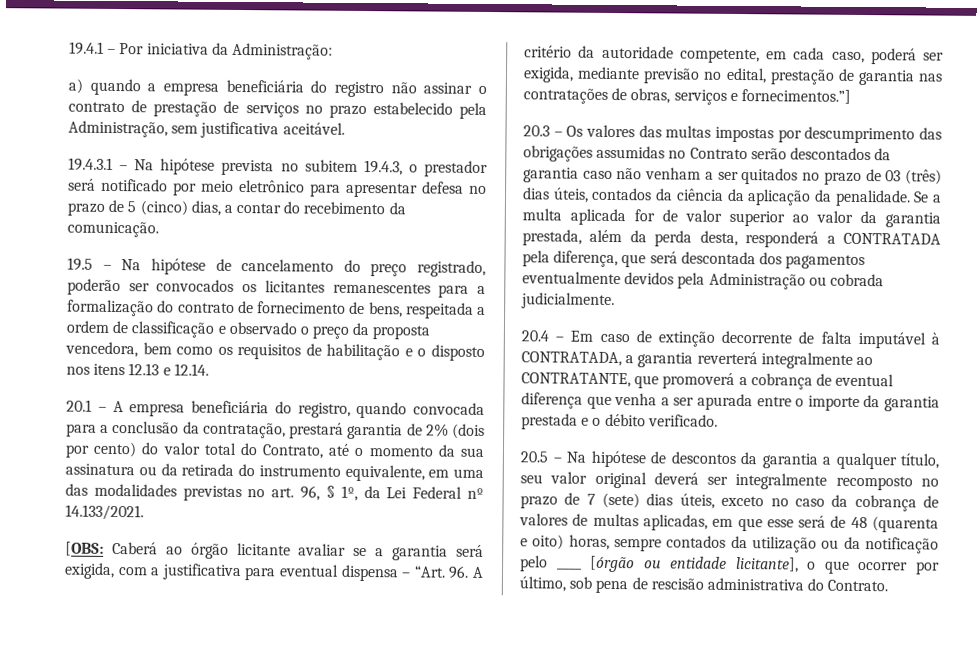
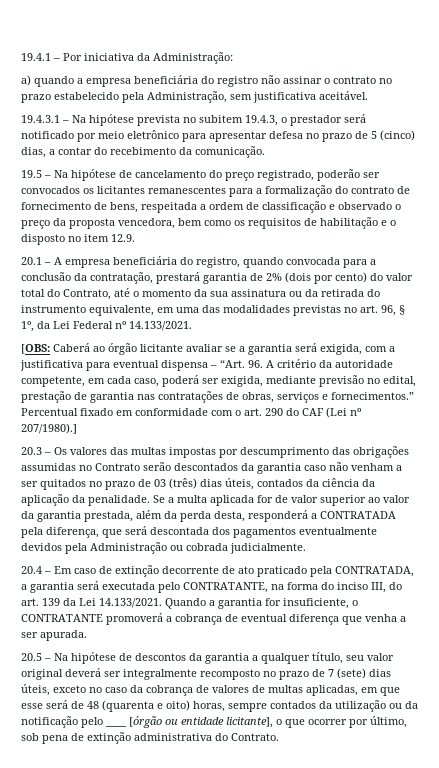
- a) quando a empresa beneficiária do registro não assinar o contrato de prestação de serviços no prazo estabelecido pela Administração, sem justificativa aceitável.
+ a) quando a empresa beneficiária do registro não assinar o contrato no prazo estabelecido pela Administração, sem justificativa aceitável.
- 19.5 – Na hipótese de cancelamento do preço registrado, poderão ser convocados os licitantes remanescentes para a formalização do contrato de fornecimento de bens, respeitada a ordem de classificação e observado o preço da proposta vencedora, bem como os requisitos de habilitação e o disposto nos itens 12.13 e 12.14.
+ 19.5 – Na hipótese de cancelamento do preço registrado, poderão ser convocados os licitantes remanescentes para a formalização do contrato de fornecimento de bens, respeitada a ordem de classificação e observado o preço da proposta vencedora, bem como os requisitos de habilitação e o disposto no item 12.9.
- [OBS: Caberá ao órgão licitante avaliar se a garantia será exigida, com a justificativa para eventual dispensa – “Art. 96. A critério da autoridade competente, em cada caso, poderá ser exigida, mediante previsão no edital, prestação de garantia nas contratações de obras, serviços e fornecimentos.”]
+ [OBS: Caberá ao órgão licitante avaliar se a garantia será exigida, com a justificativa para eventual dispensa – “Art. 96. A critério da autoridade competente, em cada caso, poderá ser exigida, mediante previsão no edital, prestação de garantia nas contratações de obras, serviços e fornecimentos.” Percentual fixado em conformidade com o art. 290 do CAF (Lei nº 207/1980).]
- 20.4 – Em caso de extinção decorrente de falta imputável à CONTRATADA, a garantia reverterá integralmente ao CONTRATANTE, que promoverá a cobrança de eventual diferença que venha a ser apurada entre o importe da garantia prestada e o débito verificado.
+ 20.4 – Em caso de extinção decorrente de ato praticado pela CONTRATADA, a garantia será executada pelo CONTRATANTE, na forma do inciso III, do art. 139 da Lei 14.133/2021. Quando a garantia for insuficiente, o CONTRATANTE promoverá a cobrança de eventual diferença que venha a ser apurada.
- 20.5 – Na hipótese de descontos da garantia a qualquer título, seu valor original deverá ser integralmente recomposto no prazo de 7 (sete) dias úteis, exceto no caso da cobrança de valores de multas aplicadas, em que esse será de 48 (quarenta e oito) horas, sempre contados da utilização ou da notificação pelo ____ [órgão ou entidade licitante], o que ocorrer por último, sob pena de rescisão administrativa do Contrato.
+ 20.5 – Na hipótese de descontos da garantia a qualquer título, seu valor original deverá ser integralmente recomposto no prazo de 7 (sete) dias úteis, exceto no caso da cobrança de valores de multas aplicadas, em que esse será de 48 (quarenta e oito) horas, sempre contados da utilização ou da notificação pelo ____ [órgão ou entidade licitante], o que ocorrer por último, sob pena de extinção administrativa do Contrato.

